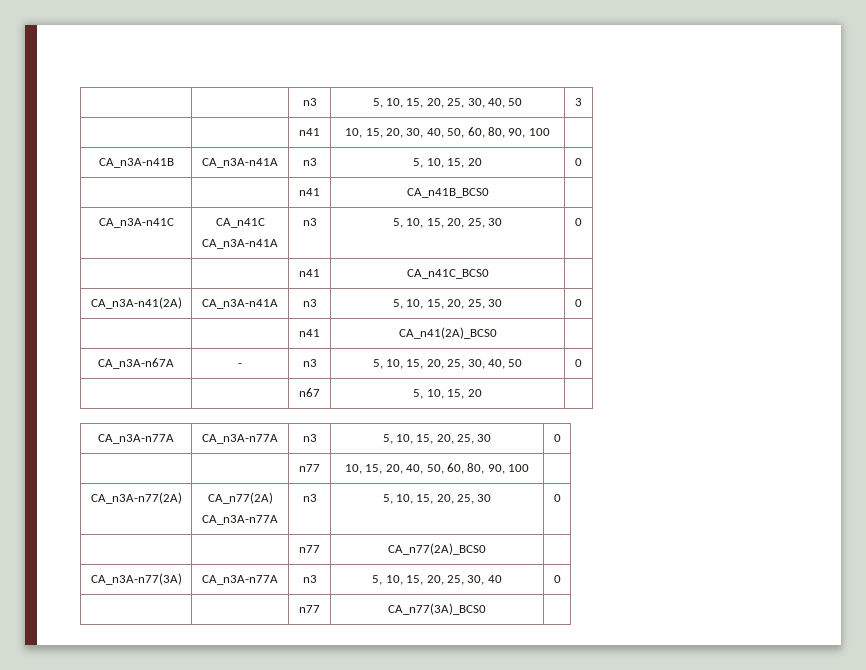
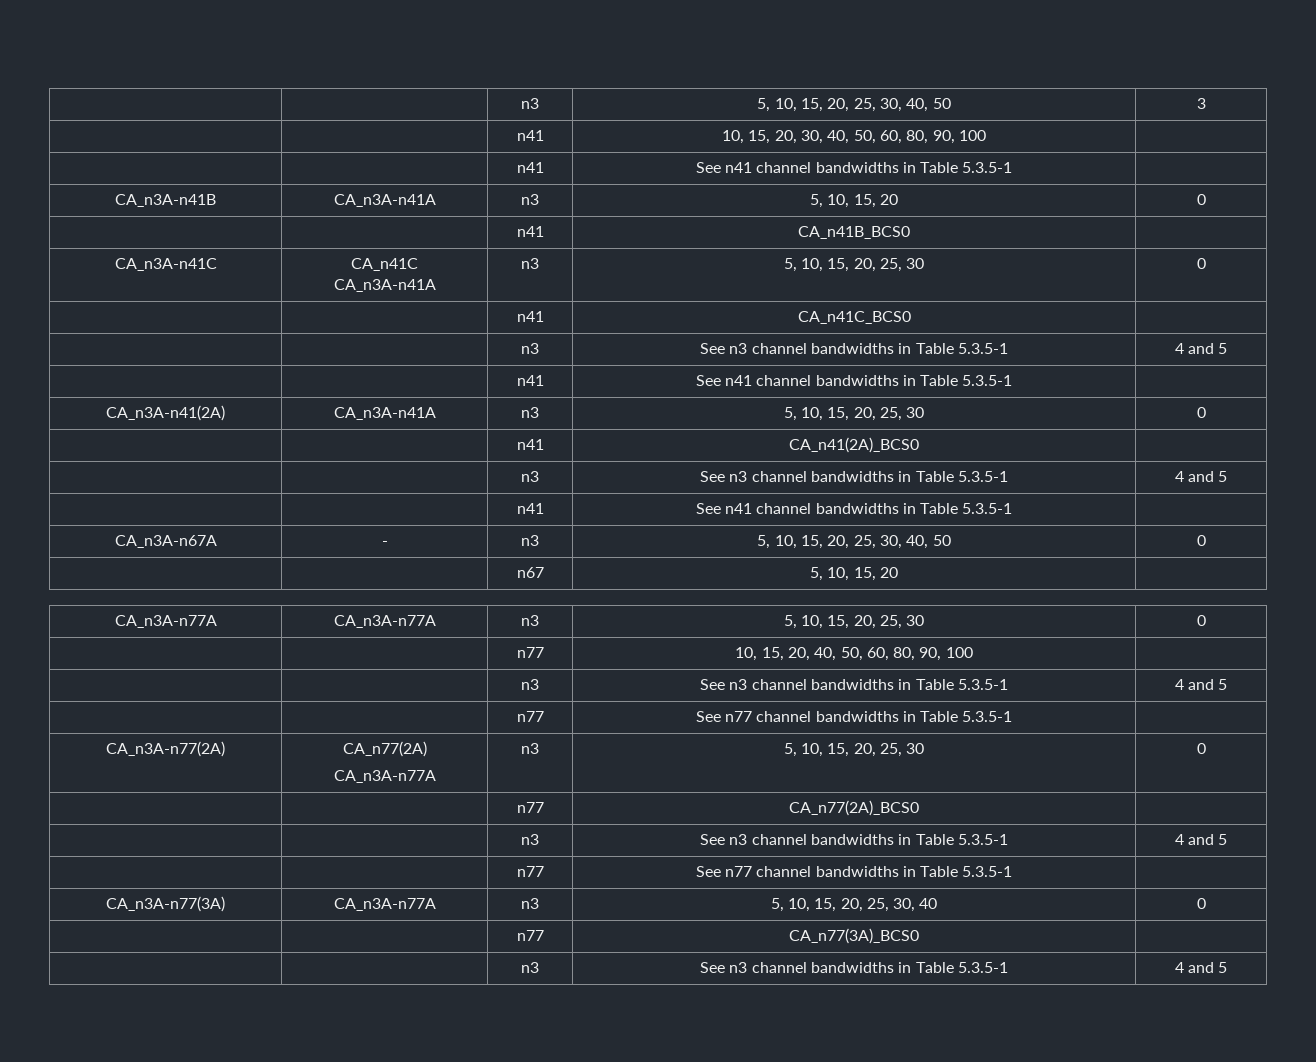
  | | n41 | 10, 15, 20, 30, 40, 50, 60, 80, 90, 100 |
+ | | n41 | See n41 channel bandwidths in Table 5.3.5-1 |
  | | n41 | CA_n41C_BCS0 |
+ | | n3 | See n3 channel bandwidths in Table 5.3.5-1 | 4 and 5
+ | | n41 | See n41 channel bandwidths in Table 5.3.5-1 |
  | | n41 | CA_n41(2A)_BCS0 |
+ | | n3 | See n3 channel bandwidths in Table 5.3.5-1 | 4 and 5
+ | | n41 | See n41 channel bandwidths in Table 5.3.5-1 |
  | | n77 | 10, 15, 20, 40, 50, 60, 80, 90, 100 |
+ | | n3 | See n3 channel bandwidths in Table 5.3.5-1 | 4 and 5
+ | | n77 | See n77 channel bandwidths in Table 5.3.5-1 |
  | | n77 | CA_n77(2A)_BCS0 |
+ | | n3 | See n3 channel bandwidths in Table 5.3.5-1 | 4 and 5
+ | | n77 | See n77 channel bandwidths in Table 5.3.5-1 |
  | | n77 | CA_n77(3A)_BCS0 |
+ | | n3 | See n3 channel bandwidths in Table 5.3.5-1 | 4 and 5

